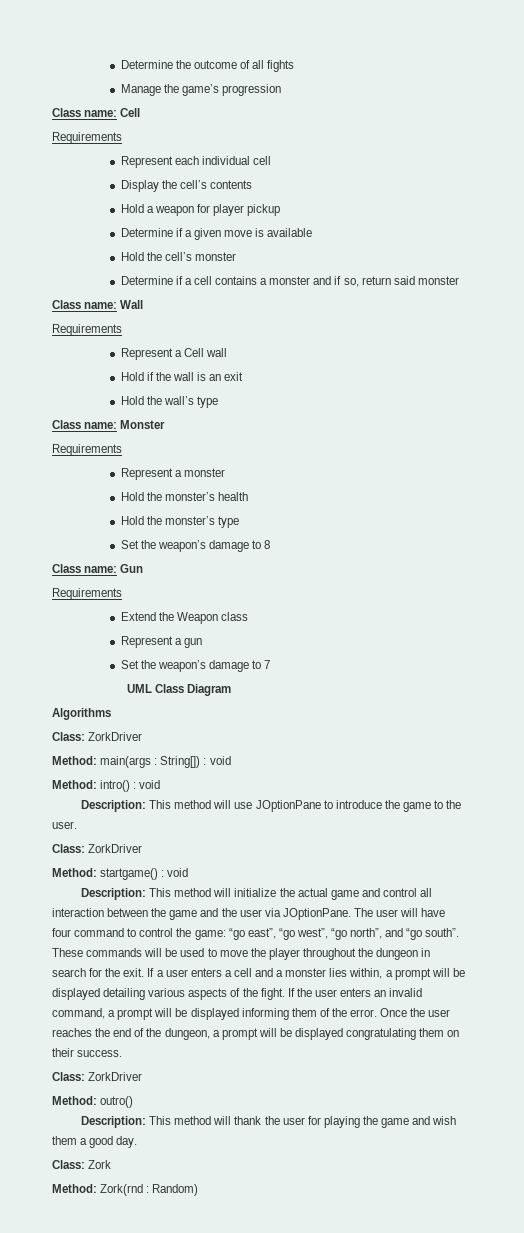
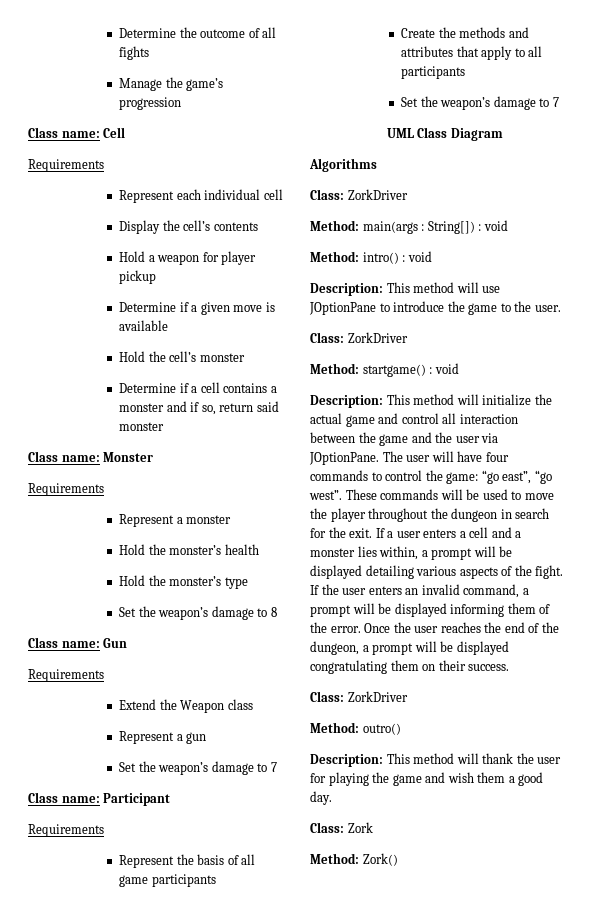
- Class name: Wall
- Requirements
- Represent a Cell wall
- Hold if the wall is an exit
- Hold the wall’s type
+ Class name: Participant
+ Requirements
+ Represent the basis of all game participants
+ Create the methods and attributes that apply to all participants
+ Set the weapon’s damage to 7
- The user will have four command to control the game: “go east”, “go west”, “go north”, and “go south”.
+ The user will have four commands to control the game: “go east”, “go west”.
- Method: Zork(rnd : Random)
+ Method: Zork()

